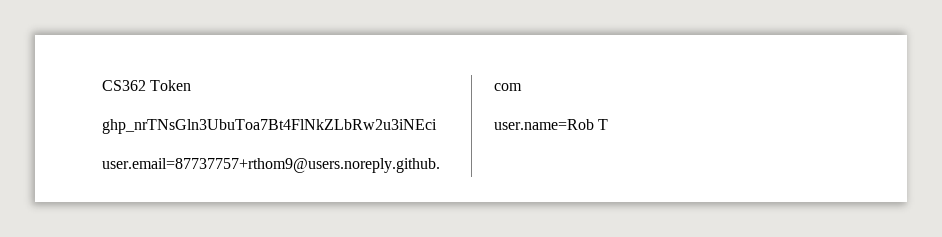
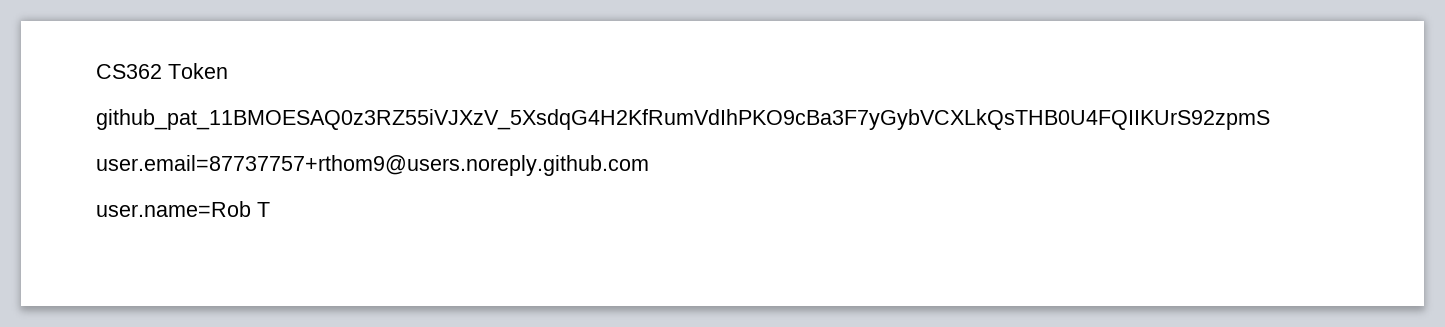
- 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
+ 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

